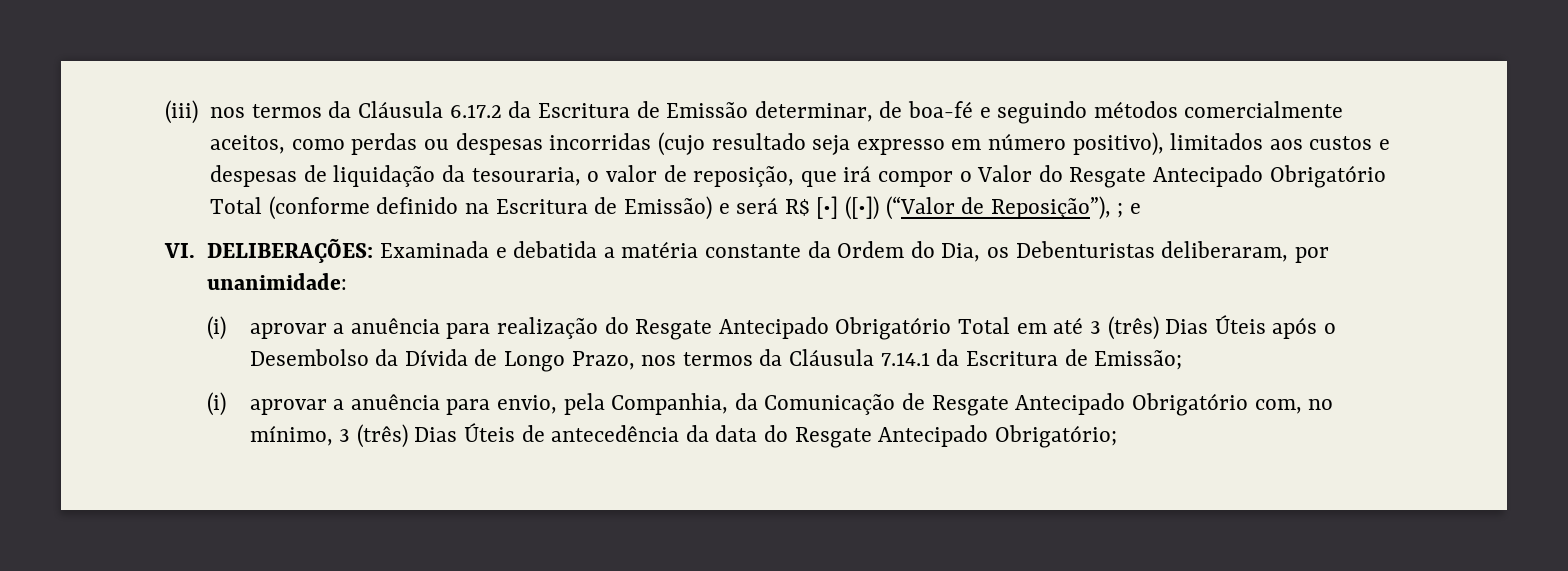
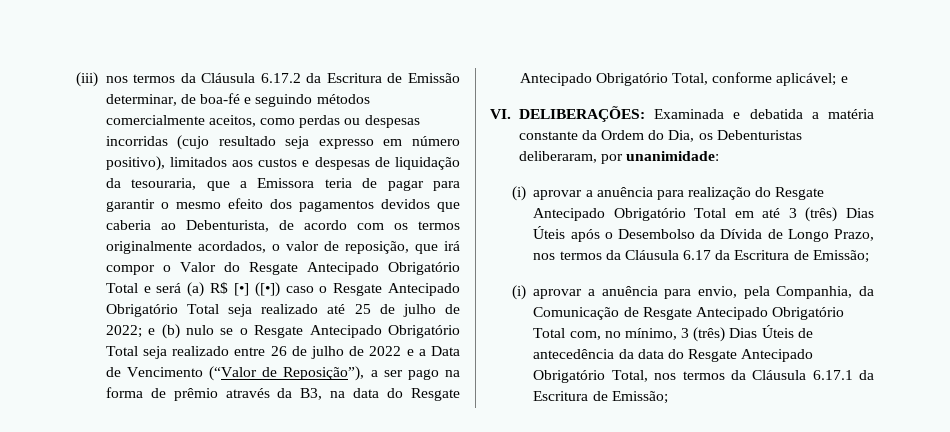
- (iii) nos termos da Cláusula 6.17.2 da Escritura de Emissão determinar, de boa-fé e seguindo métodos comercialmente aceitos, como perdas ou despesas incorridas (cujo resultado seja expresso em número positivo), limitados aos custos e despesas de liquidação da tesouraria, o valor de reposição, que irá compor o Valor do Resgate Antecipado Obrigatório Total (conforme definido na Escritura de Emissão) e será R$ [•] ([•]) (“Valor de Reposição”), ; e
+ (iii) nos termos da Cláusula 6.17.2 da Escritura de Emissão determinar, de boa-fé e seguindo métodos comercialmente aceitos, como perdas ou despesas incorridas (cujo resultado seja expresso em número positivo), limitados aos custos e despesas de liquidação da tesouraria, que a Emissora teria de pagar para garantir o mesmo efeito dos pagamentos devidos que caberia ao Debenturista, de acordo com os termos originalmente acordados, o valor de reposição, que irá compor o Valor do Resgate Antecipado Obrigatório Total e será (a) R$ [•] ([•]) caso o Resgate Antecipado Obrigatório Total seja realizado até 25 de julho de 2022; e (b) nulo se o Resgate Antecipado Obrigatório Total seja realizado entre 26 de julho de 2022 e a Data de Vencimento (“Valor de Reposição”), a ser pago na forma de prêmio através da B3, na data do Resgate Antecipado Obrigatório Total, conforme aplicável; e
- (i) aprovar a anuência para realização do Resgate Antecipado Obrigatório Total em até 3 (três) Dias Úteis após o Desembolso da Dívida de Longo Prazo, nos termos da Cláusula 7.14.1 da Escritura de Emissão;
+ (i) aprovar a anuência para realização do Resgate Antecipado Obrigatório Total em até 3 (três) Dias Úteis após o Desembolso da Dívida de Longo Prazo, nos termos da Cláusula 6.17 da Escritura de Emissão;
- (i) aprovar a anuência para envio, pela Companhia, da Comunicação de Resgate Antecipado Obrigatório com, no mínimo, 3 (três) Dias Úteis de antecedência da data do Resgate Antecipado Obrigatório;
+ (i) aprovar a anuência para envio, pela Companhia, da Comunicação de Resgate Antecipado Obrigatório Total com, no mínimo, 3 (três) Dias Úteis de antecedência da data do Resgate Antecipado Obrigatório Total, nos termos da Cláusula 6.17.1 da Escritura de Emissão;

